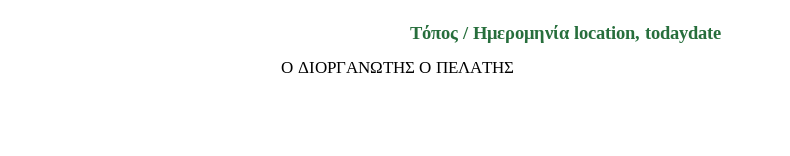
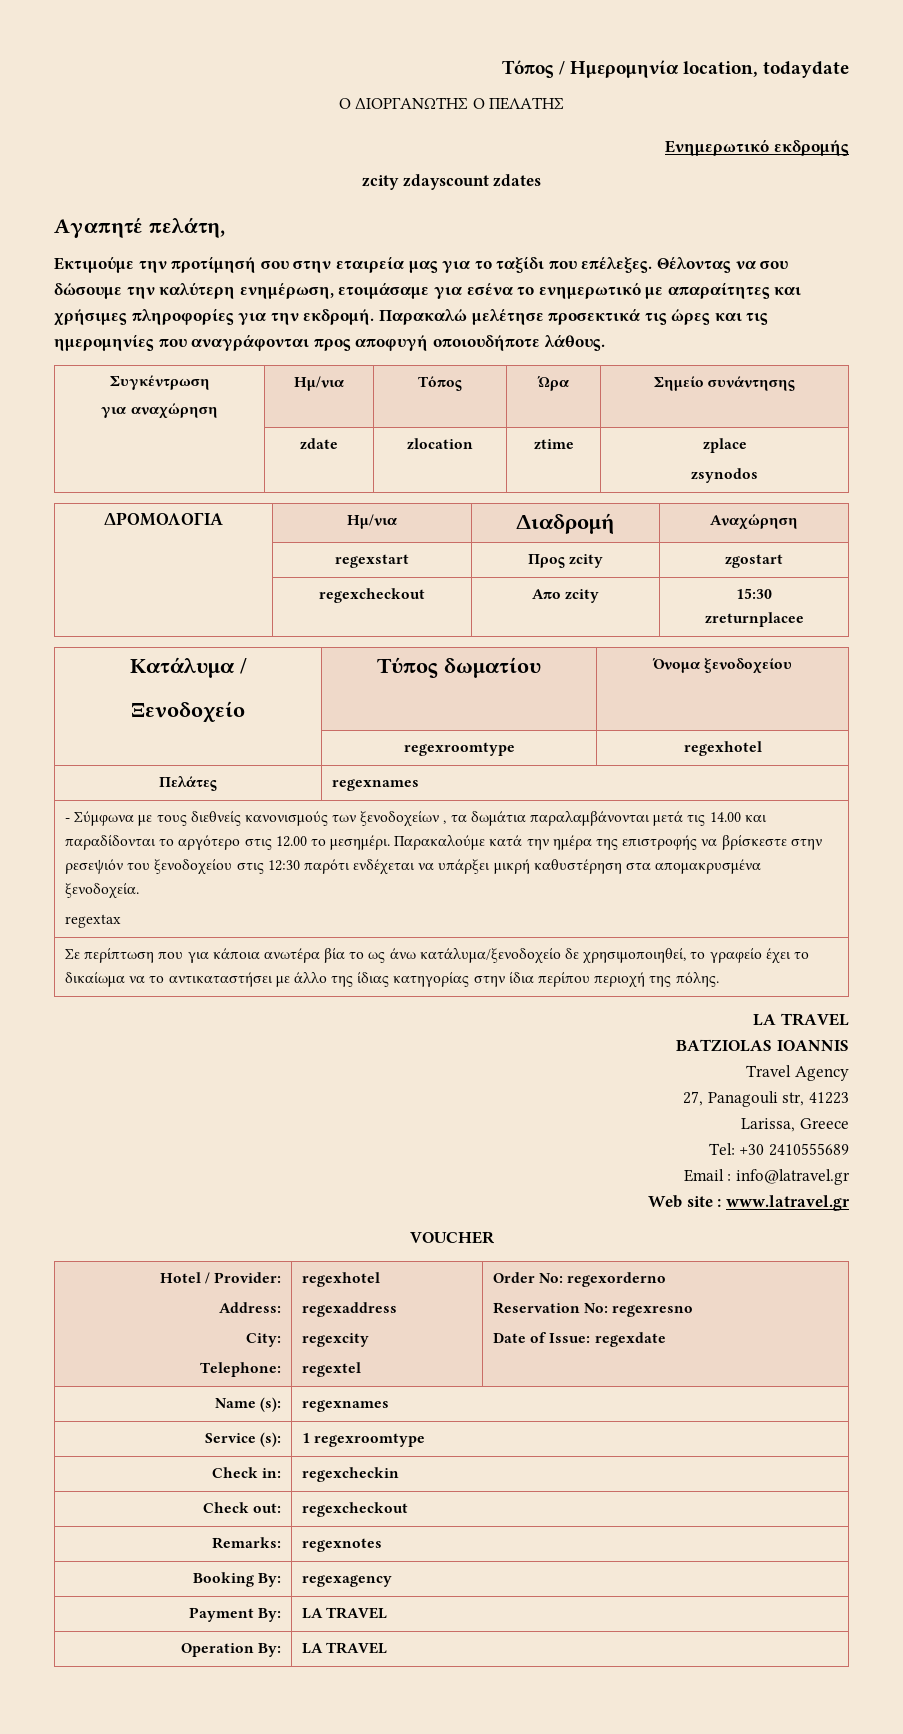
+ Ενημερωτικό εκδρομής
+ zcity zdayscount zdates
+ Αγαπητέ πελάτη,
+ Εκτιμούμε την προτίμησή σου στην εταιρεία μας για το ταξίδι που επέλεξες. Θέλοντας να σου δώσουμε την καλύτερη ενημέρωση, ετοιμάσαμε για εσένα το ενημερωτικό με απαραίτητες και χρήσιμες πληροφορίες για την εκδρομή. Παρακαλώ μελέτησε προσεκτικά τις ώρες και τις ημερομηνίες που αναγράφονται προς αποφυγή οποιουδήποτε λάθους.
+ Συγκέντρωση
+ για αναχώρηση | Ημ/νια | Τόπος | Ώρα | Σημείο συνάντησης
+ | zdate | zlocation | ztime | zplace
+ zsynodos
+ ΔΡΟΜΟΛΟΓΙΑ | Ημ/νια | Διαδρομή | Αναχώρηση
+ | regexstart | Προς zcity | zgostart
+ | regexcheckout | Απο zcity | 15:30
+ zreturnplacee
+ Κατάλυμα /
+ Ξενοδοχείο | Τύπος δωματίου | Όνομα ξενοδοχείου
+ | regexroomtype | regexhotel
+ Πελάτες | regexnames
+ - Σύμφωνα με τους διεθνείς κανονισμούς των ξενοδοχείων , τα δωμάτια παραλαμβάνονται μετά τις 14.00 και παραδίδονται το αργότερο στις 12.00 το μεσημέρι. Παρακαλούμε κατά την ημέρα της επιστροφής να βρίσκεστε στην ρεσεψιόν του ξενοδοχείου στις 12:30 παρότι ενδέχεται να υπάρξει μικρή καθυστέρηση στα απομακρυσμένα ξενοδοχεία.
+ regextax
+ Σε περίπτωση που για κάποια ανωτέρα βία το ως άνω κατάλυμα/ξενοδοχείο δε χρησιμοποιηθεί, το γραφείο έχει το δικαίωμα να το αντικαταστήσει με άλλο της ίδιας κατηγορίας στην ίδια περίπου περιοχή της πόλης.
+ LA TRAVEL
+ BATZIOLAS IOANNIS
+ Travel Agency
+ 27, Panagouli str, 41223
+ Larissa, Greece
+ Tel: +30 2410555689
+ Email : info@latravel.gr
+ Web site : www.latravel.gr
+ VOUCHER
+ Hotel / Provider:
+ Address:
+ City:
+ Telephone: | regexhotel
+ regexaddress
+ regexcity
+ regextel | Order No: regexorderno
+ Reservation No: regexresno
+ Date of Issue: regexdate
+ Name (s): | regexnames
+ Service (s): | 1 regexroomtype
+ Check in: | regexcheckin
+ Check out: | regexcheckout
+ Remarks: | regexnotes
+ Booking By: | regexagency
+ Payment By: | LA TRAVEL
+ Operation By: | LA TRAVEL

